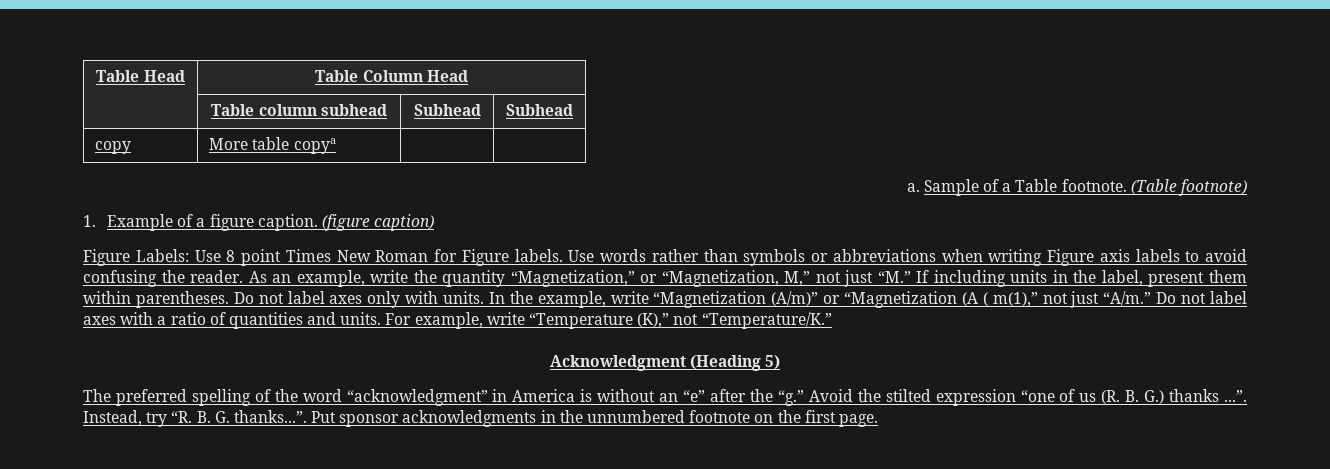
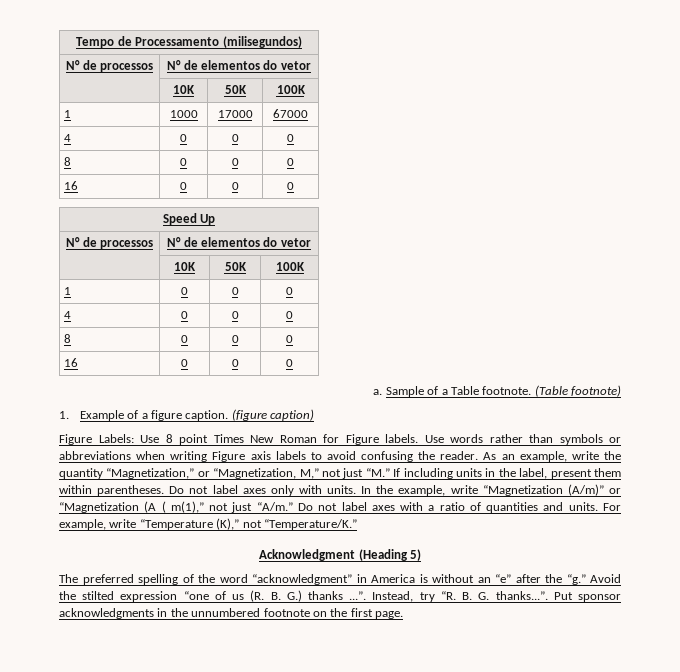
- Table Head | Table Column Head
- | Table column subhead | Subhead | Subhead
- copy | More table copya | |
+ Tempo de Processamento (milisegundos)
+ N° de processos | N° de elementos do vetor
+ | 10K | 50K | 100K
+ 1 | 1000 | 17000 | 67000
+ 4 | 0 | 0 | 0
+ 8 | 0 | 0 | 0
+ 16 | 0 | 0 | 0
+ Speed Up
+ N° de processos | N° de elementos do vetor
+ | 10K | 50K | 100K
+ 1 | 0 | 0 | 0
+ 4 | 0 | 0 | 0
+ 8 | 0 | 0 | 0
+ 16 | 0 | 0 | 0

